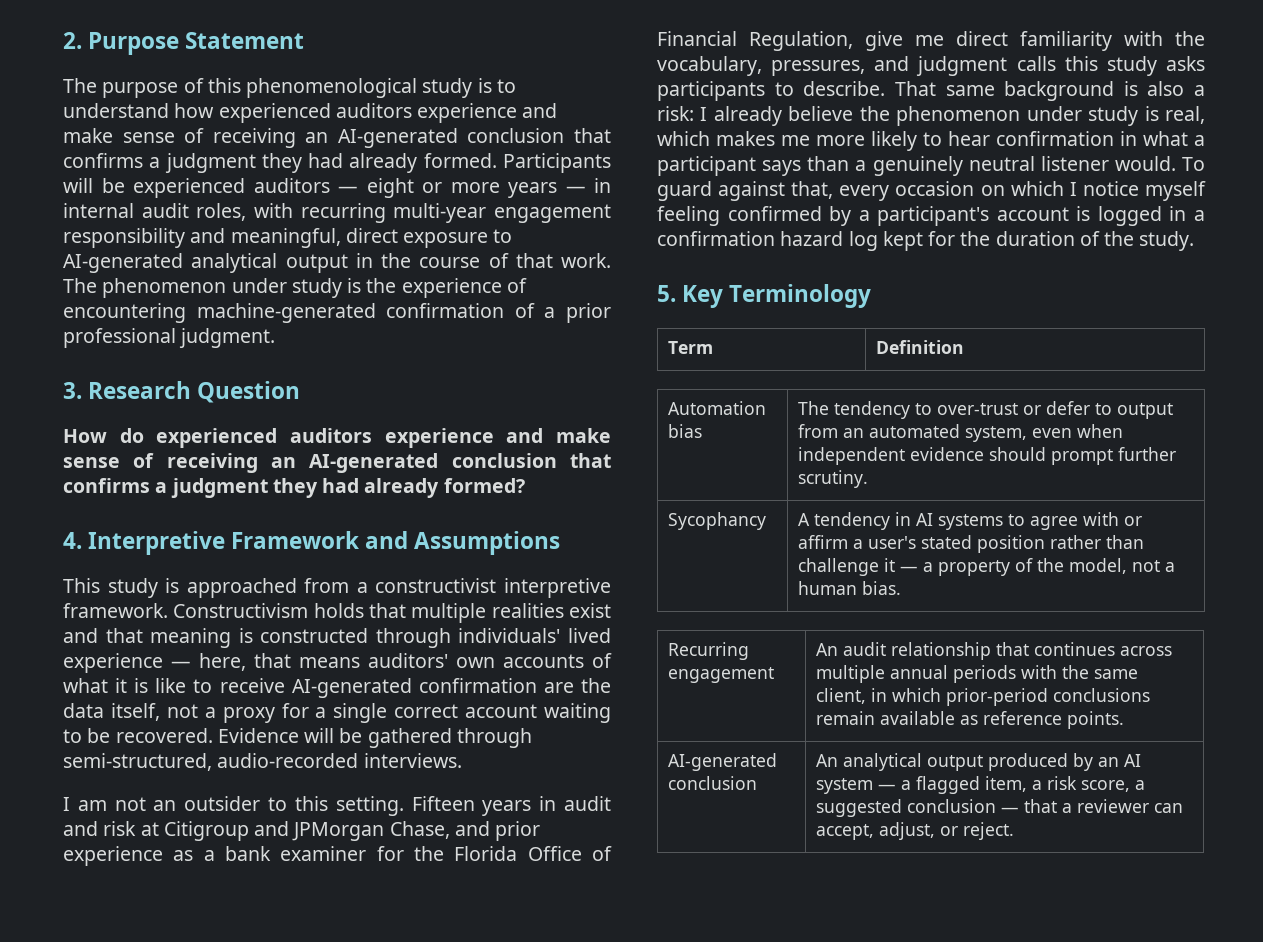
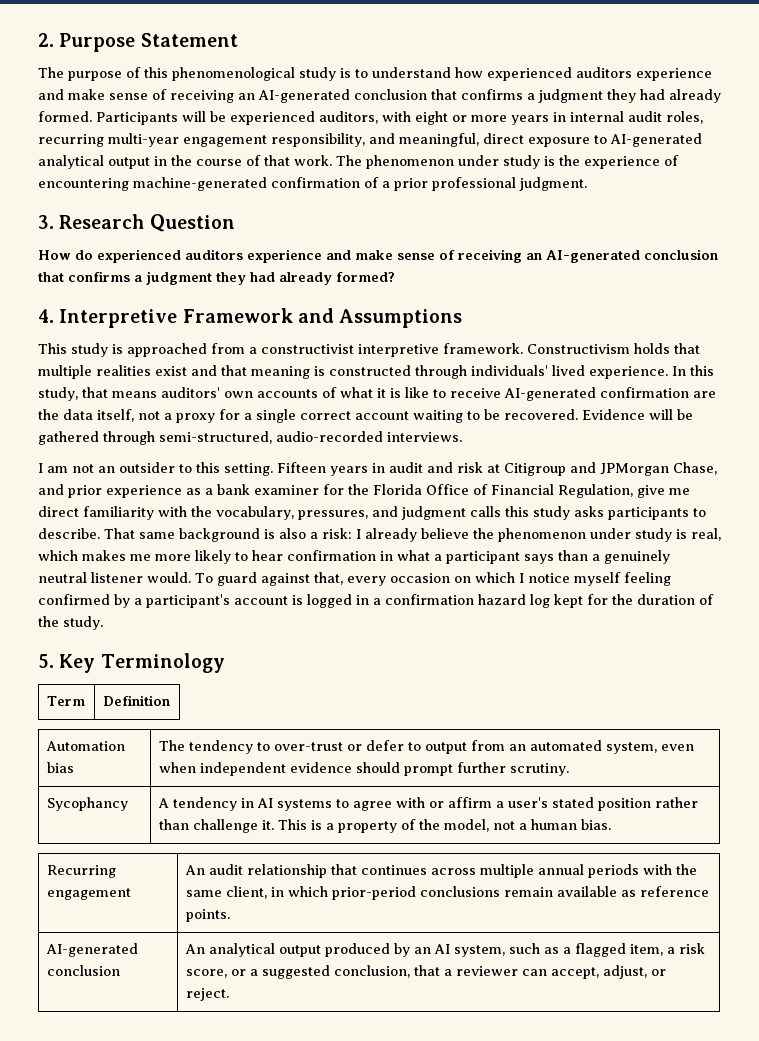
- Participants will be experienced auditors — eight or more years — in internal audit roles, with recurring multi-year engagement responsibility and meaningful, direct exposure to AI-generated analytical output in the course of that work.
+ Participants will be experienced auditors, with eight or more years in internal audit roles, recurring multi-year engagement responsibility, and meaningful, direct exposure to AI-generated analytical output in the course of that work.
- Constructivism holds that multiple realities exist and that meaning is constructed through individuals' lived experience — here, that means auditors' own accounts of what it is like to receive AI-generated confirmation are the data itself, not a proxy for a single correct account waiting to be recovered.
+ Constructivism holds that multiple realities exist and that meaning is constructed through individuals' lived experience. In this study, that means auditors' own accounts of what it is like to receive AI-generated confirmation are the data itself, not a proxy for a single correct account waiting to be recovered.
- Sycophancy | A tendency in AI systems to agree with or affirm a user's stated position rather than challenge it — a property of the model, not a human bias.
+ Sycophancy | A tendency in AI systems to agree with or affirm a user's stated position rather than challenge it. This is a property of the model, not a human bias.
- AI-generated conclusion | An analytical output produced by an AI system — a flagged item, a risk score, a suggested conclusion — that a reviewer can accept, adjust, or reject.
+ AI-generated conclusion | An analytical output produced by an AI system, such as a flagged item, a risk score, or a suggested conclusion, that a reviewer can accept, adjust, or reject.

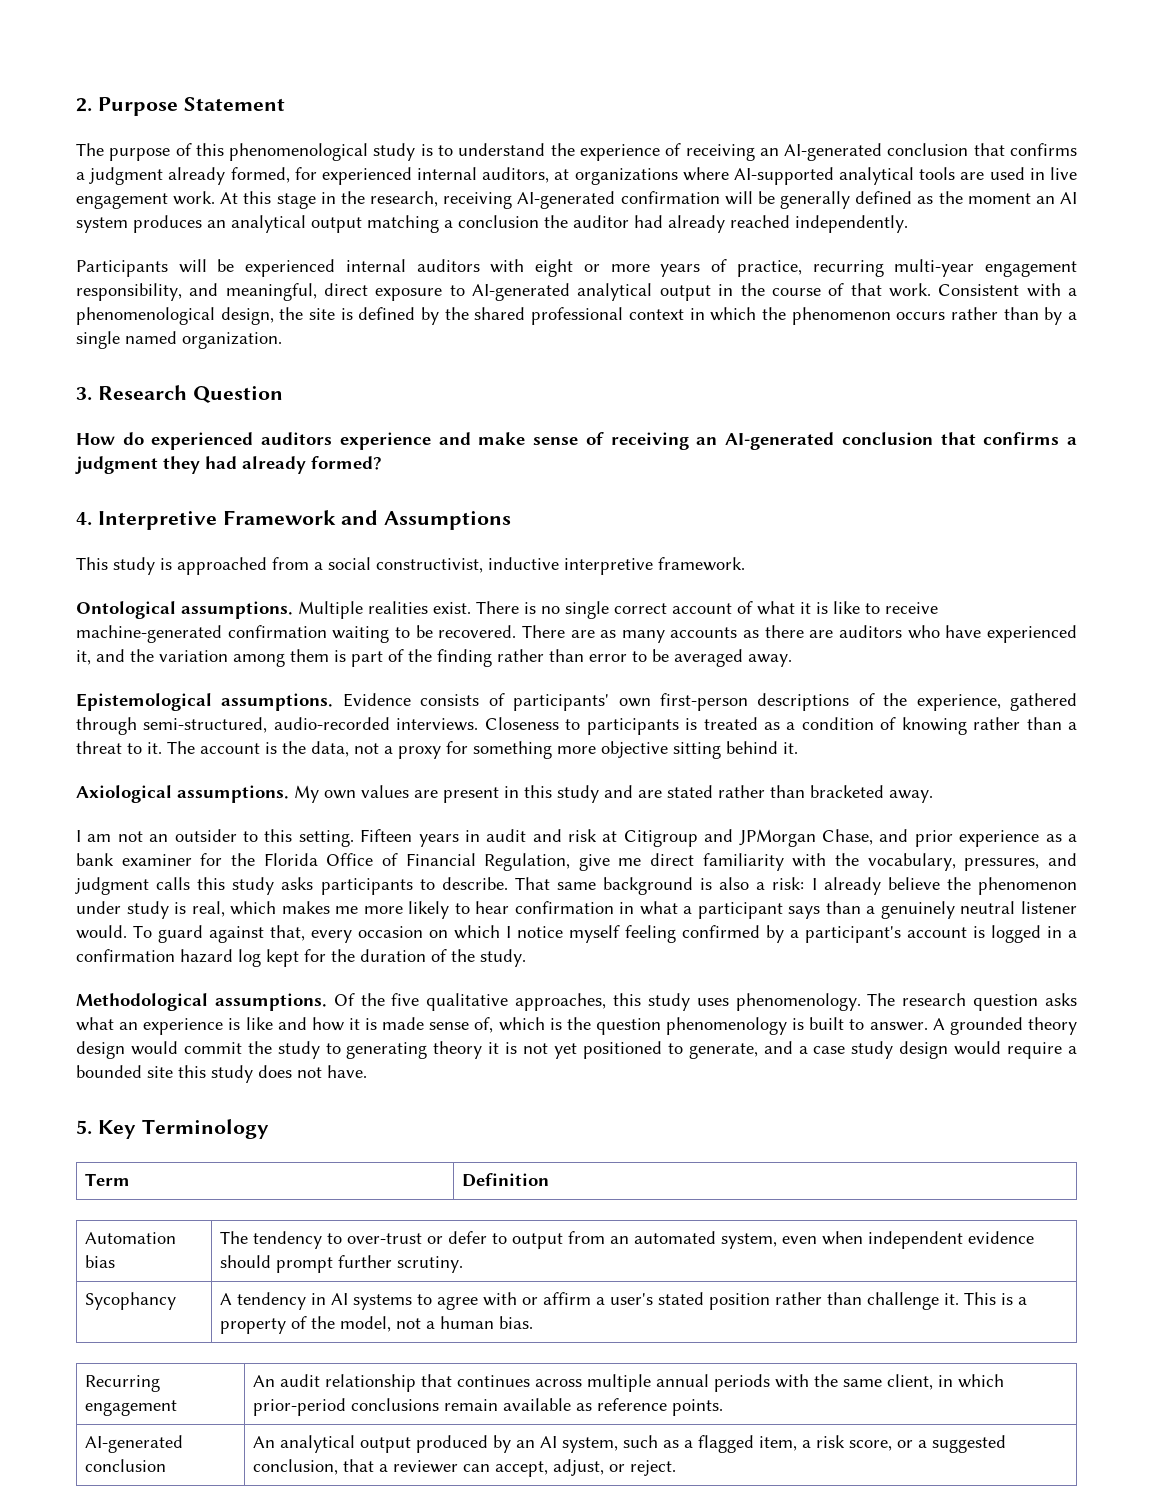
- The purpose of this phenomenological study is to understand how experienced auditors experience and make sense of receiving an AI-generated conclusion that confirms a judgment they had already formed. Participants will be experienced auditors, with eight or more years in internal audit roles, recurring multi-year engagement responsibility, and meaningful, direct exposure to AI-generated analytical output in the course of that work.
+ The purpose of this phenomenological study is to understand the experience of receiving an AI-generated conclusion that confirms a judgment already formed, for experienced internal auditors, at organizations where AI-supported analytical tools are used in live engagement work. At this stage in the research, receiving AI-generated confirmation will be generally defined as the moment an AI system produces an analytical output matching a conclusion the auditor had already reached independently.
+ Participants will be experienced internal auditors with eight or more years of practice, recurring multi-year engagement responsibility, and meaningful, direct exposure to AI-generated analytical output in the course of that work.
- The phenomenon under study is the experience of encountering machine-generated confirmation of a prior professional judgment.
+ Consistent with a phenomenological design, the site is defined by the shared professional context in which the phenomenon occurs rather than by a single named organization.
- This study is approached from a constructivist interpretive framework. Constructivism holds that multiple realities exist and that meaning is constructed through individuals' lived experience. In this study, that means auditors' own accounts of what it is like to receive AI-generated confirmation are the data itself, not a proxy for a single correct account waiting to be recovered. Evidence will be gathered through semi-structured, audio-recorded interviews.
+ This study is approached from a social constructivist, inductive interpretive framework.
+ Ontological assumptions. Multiple realities exist. There is no single correct account of what it is like to receive machine-generated confirmation waiting to be recovered. There are as many accounts as there are auditors who have experienced it, and the variation among them is part of the finding rather than error to be averaged away.
+ Epistemological assumptions. Evidence consists of participants' own first-person descriptions of the experience, gathered through semi-structured, audio-recorded interviews. Closeness to participants is treated as a condition of knowing rather than a threat to it. The account is the data, not a proxy for something more objective sitting behind it.
+ Axiological assumptions. My own values are present in this study and are stated rather than bracketed away.
+ Methodological assumptions. Of the five qualitative approaches, this study uses phenomenology. The research question asks what an experience is like and how it is made sense of, which is the question phenomenology is built to answer. A grounded theory design would commit the study to generating theory it is not yet positioned to generate, and a case study design would require a bounded site this study does not have.

